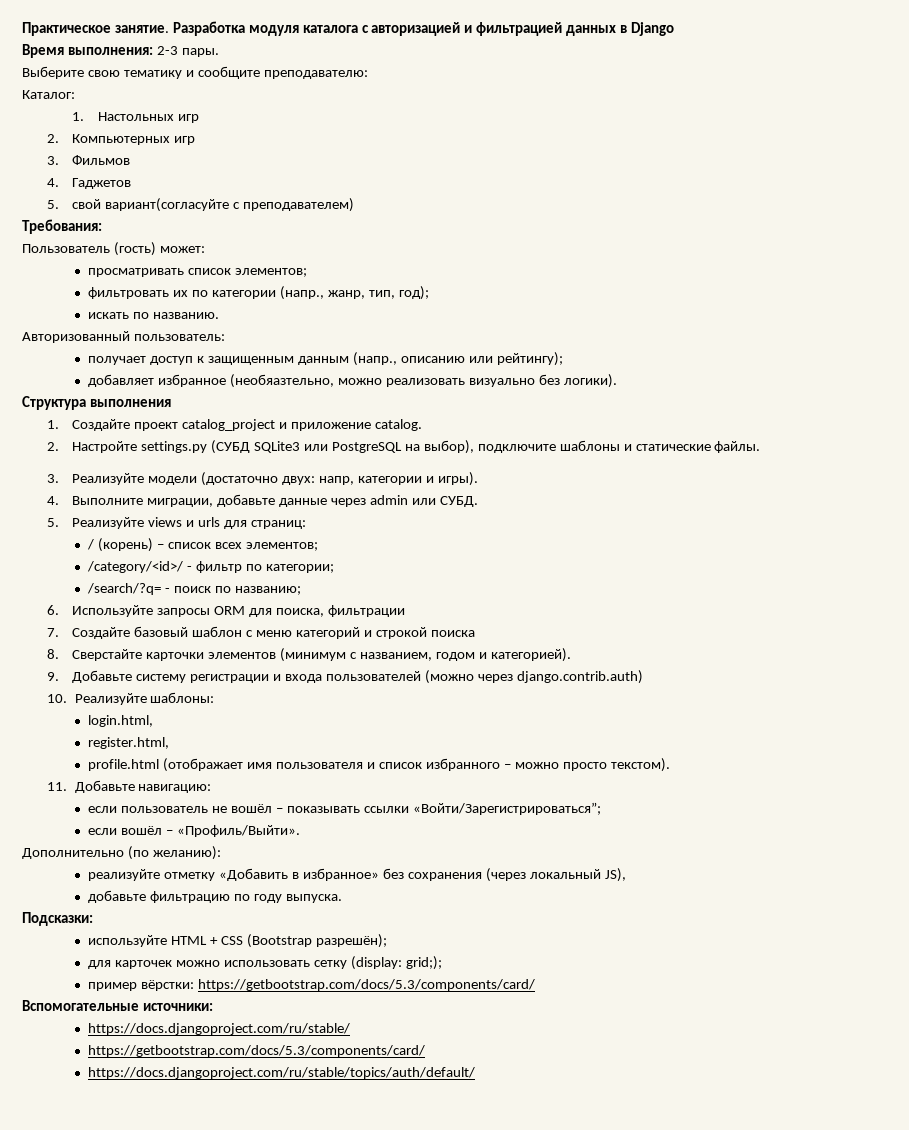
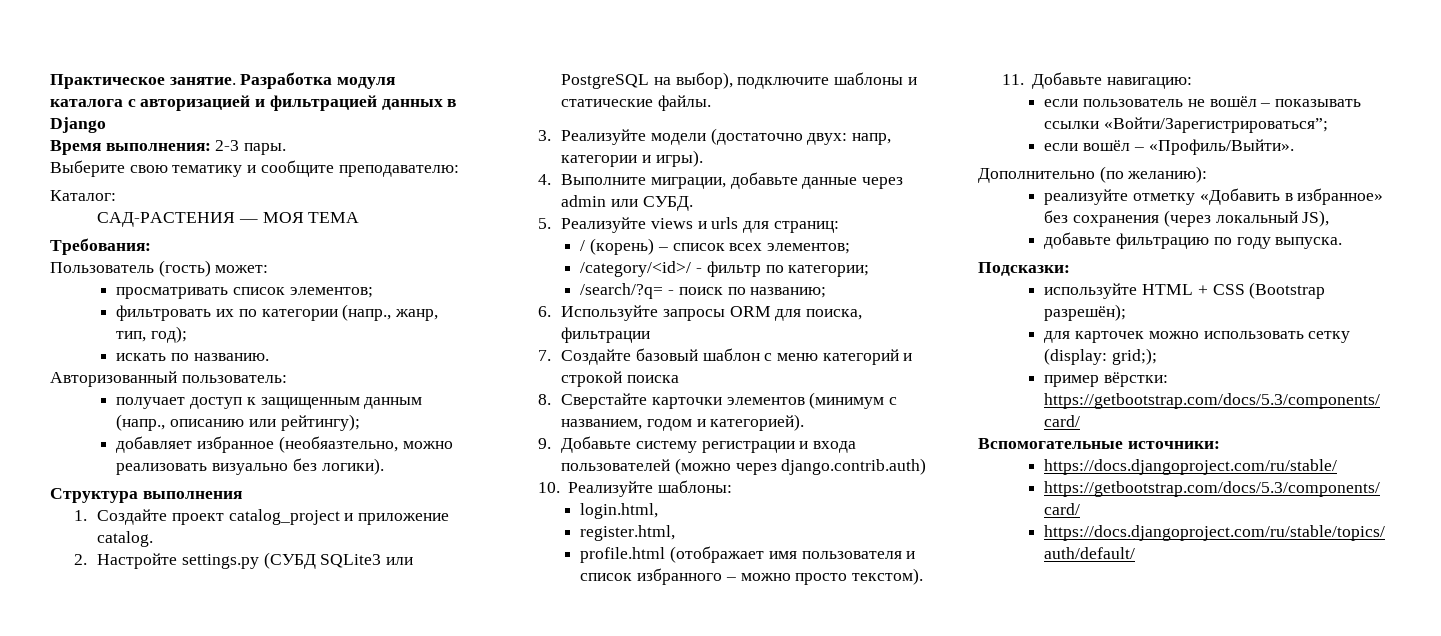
- 1. Настольных игр
- 2. Компьютерных игр
- 3. Фильмов
- 4. Гаджетов
- 5. свой вариант(согласуйте с преподавателем)
+ САД-РАСТЕНИЯ — МОЯ ТЕМА

